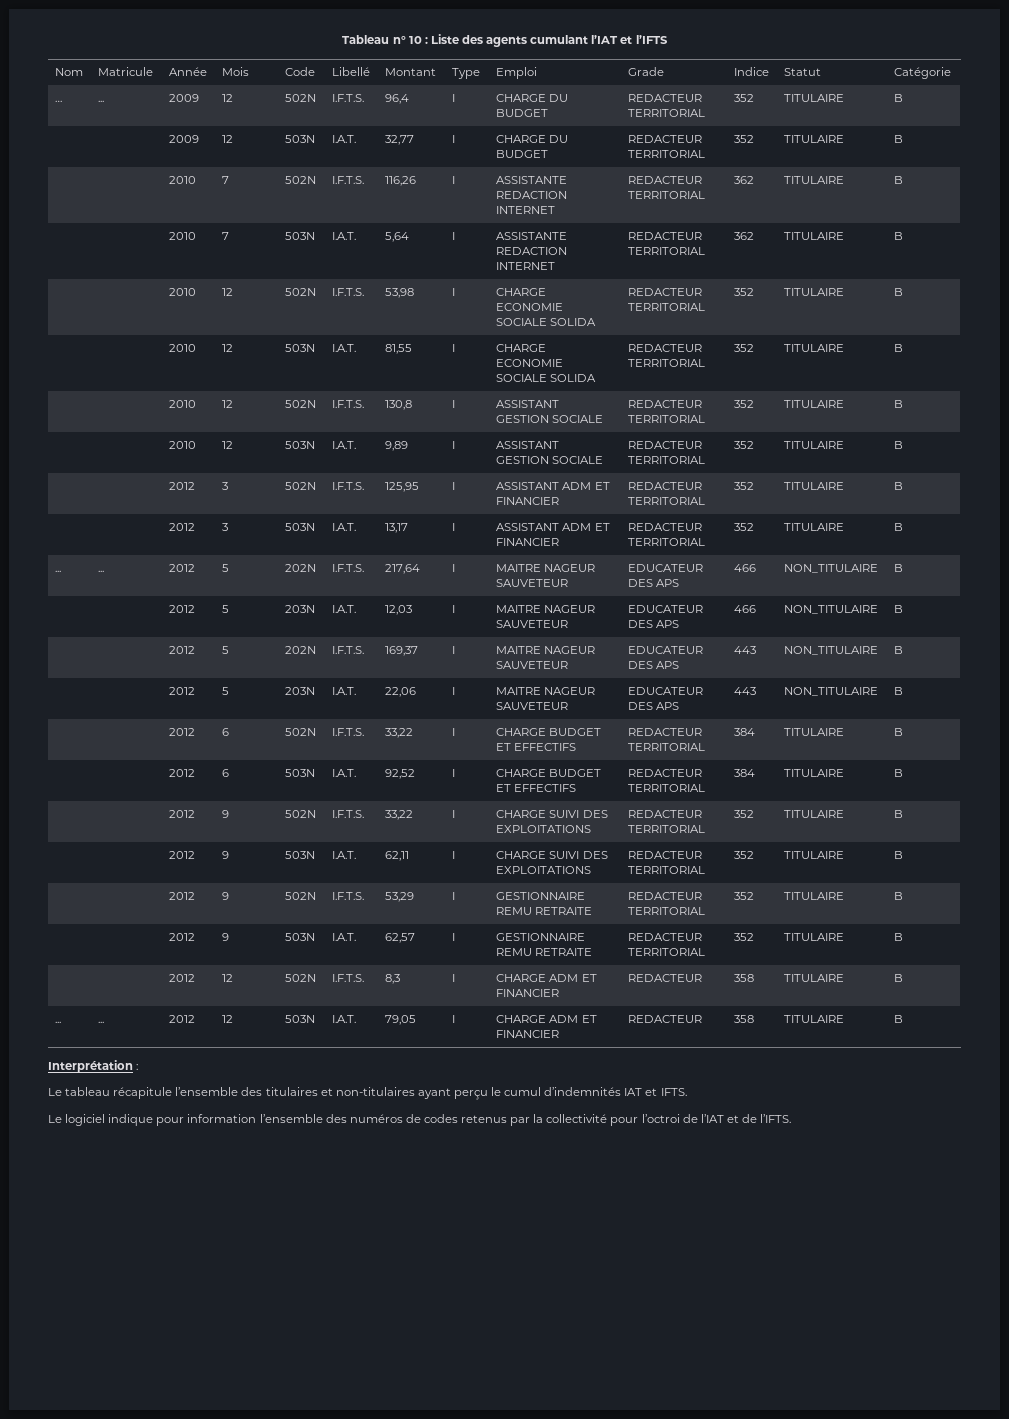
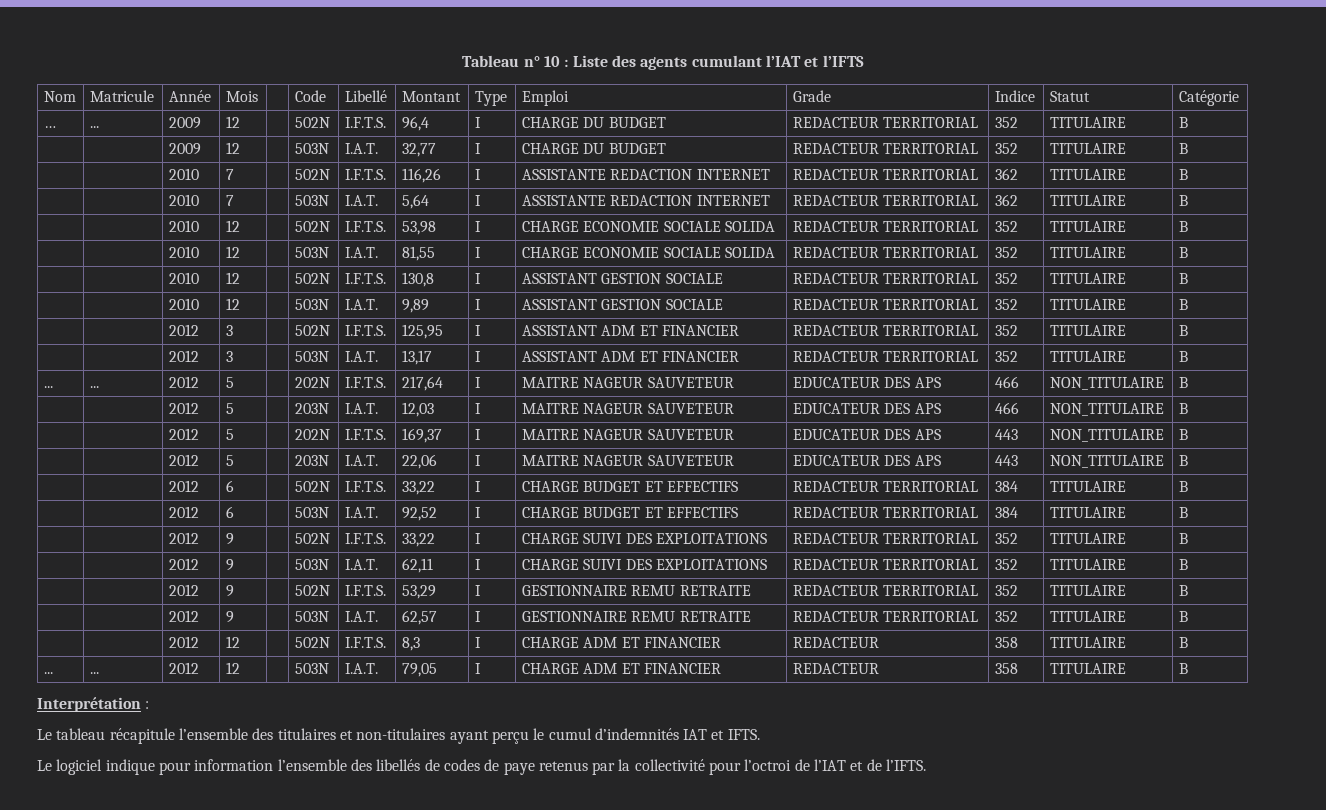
- Le logiciel indique pour information l’ensemble des numéros de codes retenus par la collectivité pour l’octroi de l’IAT et de l’IFTS.
+ Le logiciel indique pour information l’ensemble des libellés de codes de paye retenus par la collectivité pour l’octroi de l’IAT et de l’IFTS.

